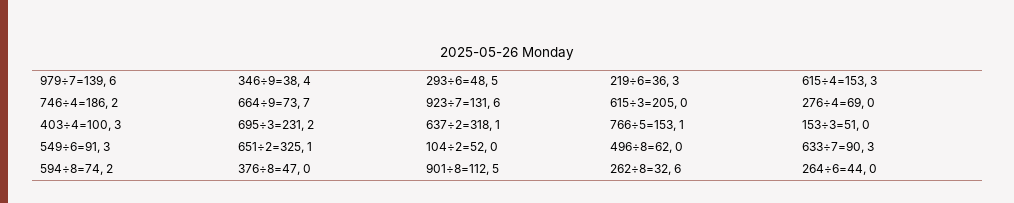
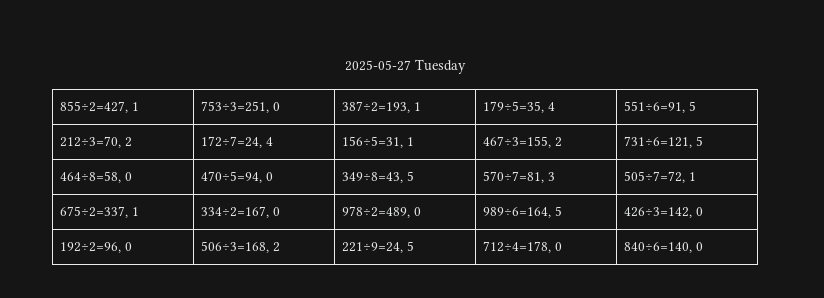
- 2025-05-26 Monday
- 979÷7=139, 6 | 346÷9=38, 4 | 293÷6=48, 5 | 219÷6=36, 3 | 615÷4=153, 3
- 746÷4=186, 2 | 664÷9=73, 7 | 923÷7=131, 6 | 615÷3=205, 0 | 276÷4=69, 0
- 403÷4=100, 3 | 695÷3=231, 2 | 637÷2=318, 1 | 766÷5=153, 1 | 153÷3=51, 0
- 549÷6=91, 3 | 651÷2=325, 1 | 104÷2=52, 0 | 496÷8=62, 0 | 633÷7=90, 3
- 594÷8=74, 2 | 376÷8=47, 0 | 901÷8=112, 5 | 262÷8=32, 6 | 264÷6=44, 0
+ 2025-05-27 Tuesday
+ 855÷2=427, 1 | 753÷3=251, 0 | 387÷2=193, 1 | 179÷5=35, 4 | 551÷6=91, 5
+ 212÷3=70, 2 | 172÷7=24, 4 | 156÷5=31, 1 | 467÷3=155, 2 | 731÷6=121, 5
+ 464÷8=58, 0 | 470÷5=94, 0 | 349÷8=43, 5 | 570÷7=81, 3 | 505÷7=72, 1
+ 675÷2=337, 1 | 334÷2=167, 0 | 978÷2=489, 0 | 989÷6=164, 5 | 426÷3=142, 0
+ 192÷2=96, 0 | 506÷3=168, 2 | 221÷9=24, 5 | 712÷4=178, 0 | 840÷6=140, 0

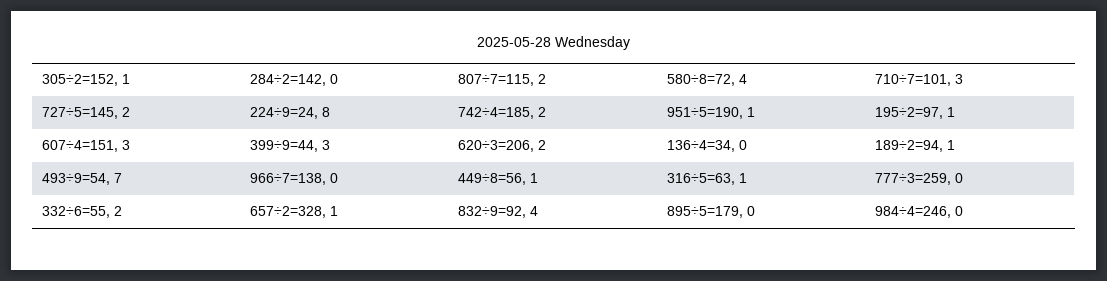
- 2025-05-27 Tuesday
- 855÷2=427, 1 | 753÷3=251, 0 | 387÷2=193, 1 | 179÷5=35, 4 | 551÷6=91, 5
- 212÷3=70, 2 | 172÷7=24, 4 | 156÷5=31, 1 | 467÷3=155, 2 | 731÷6=121, 5
- 464÷8=58, 0 | 470÷5=94, 0 | 349÷8=43, 5 | 570÷7=81, 3 | 505÷7=72, 1
- 675÷2=337, 1 | 334÷2=167, 0 | 978÷2=489, 0 | 989÷6=164, 5 | 426÷3=142, 0
- 192÷2=96, 0 | 506÷3=168, 2 | 221÷9=24, 5 | 712÷4=178, 0 | 840÷6=140, 0
+ 2025-05-28 Wednesday
+ 305÷2=152, 1 | 284÷2=142, 0 | 807÷7=115, 2 | 580÷8=72, 4 | 710÷7=101, 3
+ 727÷5=145, 2 | 224÷9=24, 8 | 742÷4=185, 2 | 951÷5=190, 1 | 195÷2=97, 1
+ 607÷4=151, 3 | 399÷9=44, 3 | 620÷3=206, 2 | 136÷4=34, 0 | 189÷2=94, 1
+ 493÷9=54, 7 | 966÷7=138, 0 | 449÷8=56, 1 | 316÷5=63, 1 | 777÷3=259, 0
+ 332÷6=55, 2 | 657÷2=328, 1 | 832÷9=92, 4 | 895÷5=179, 0 | 984÷4=246, 0

